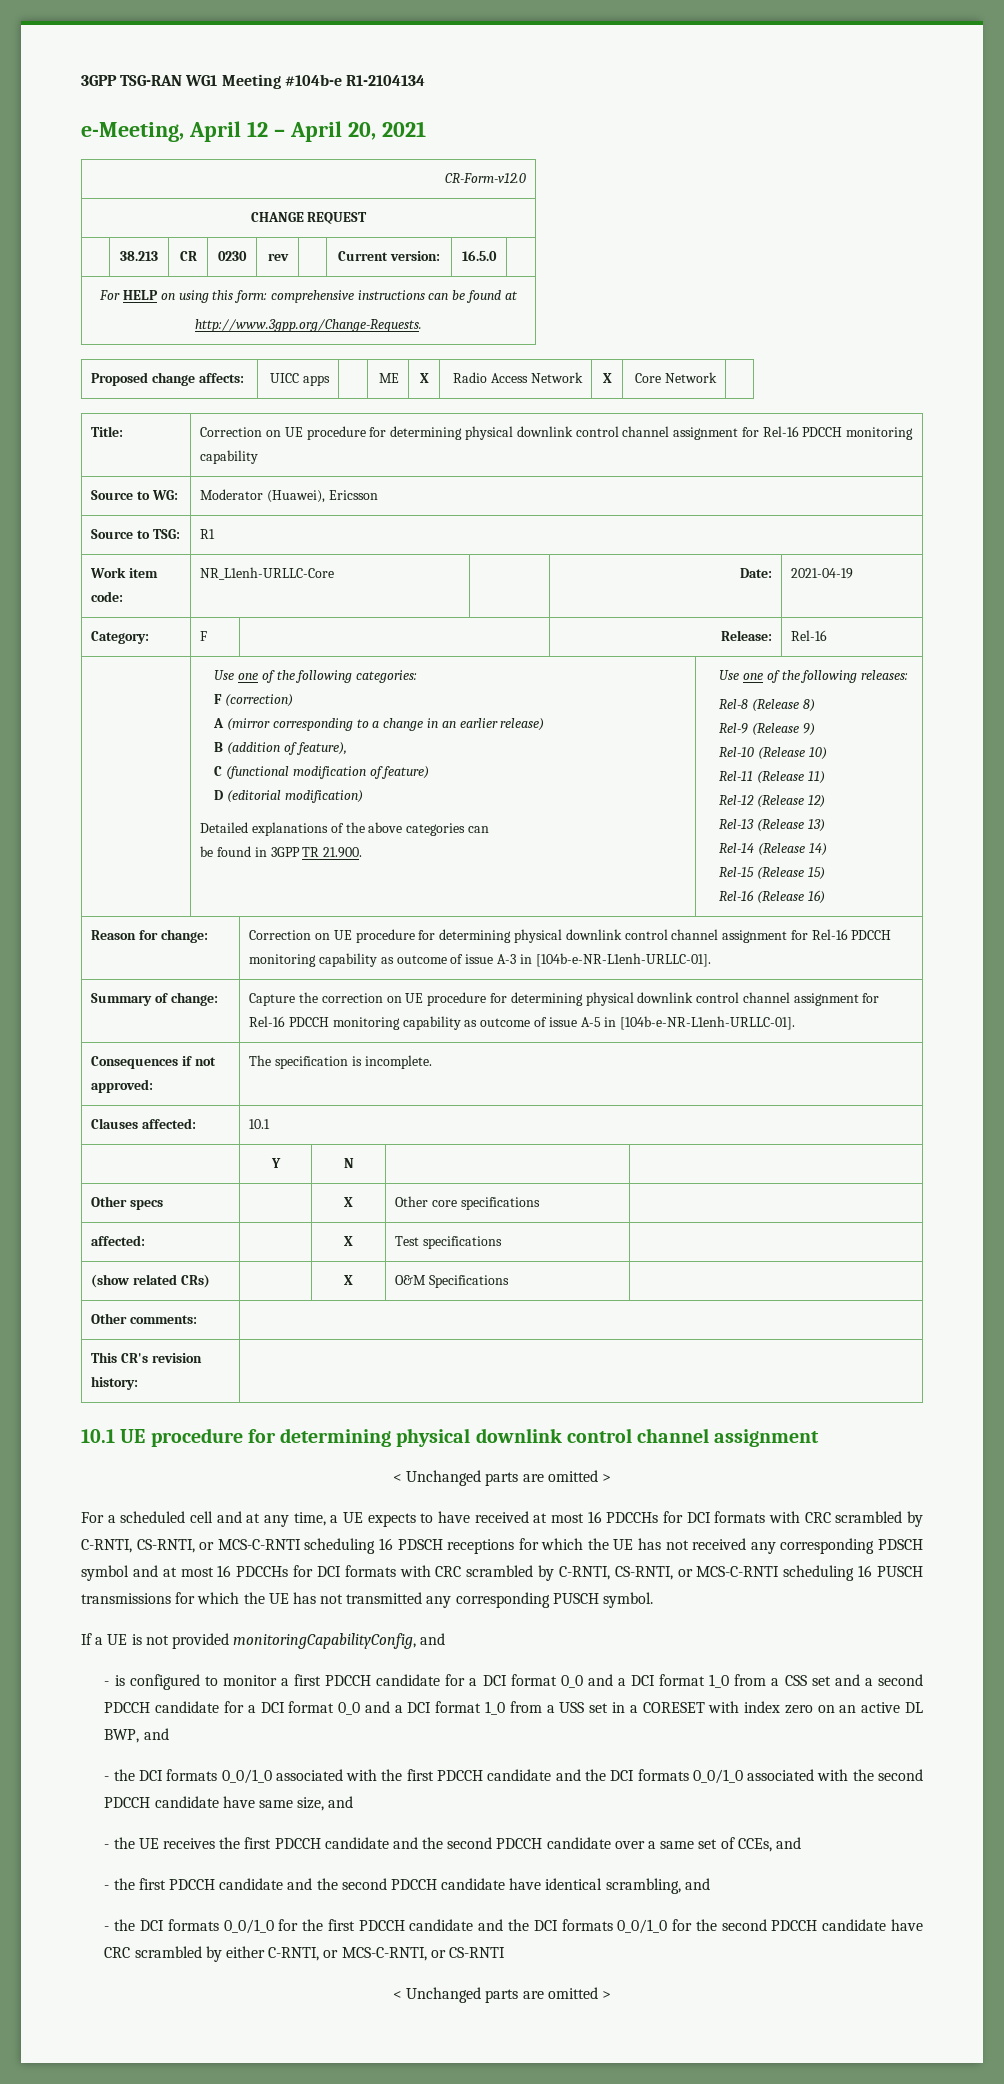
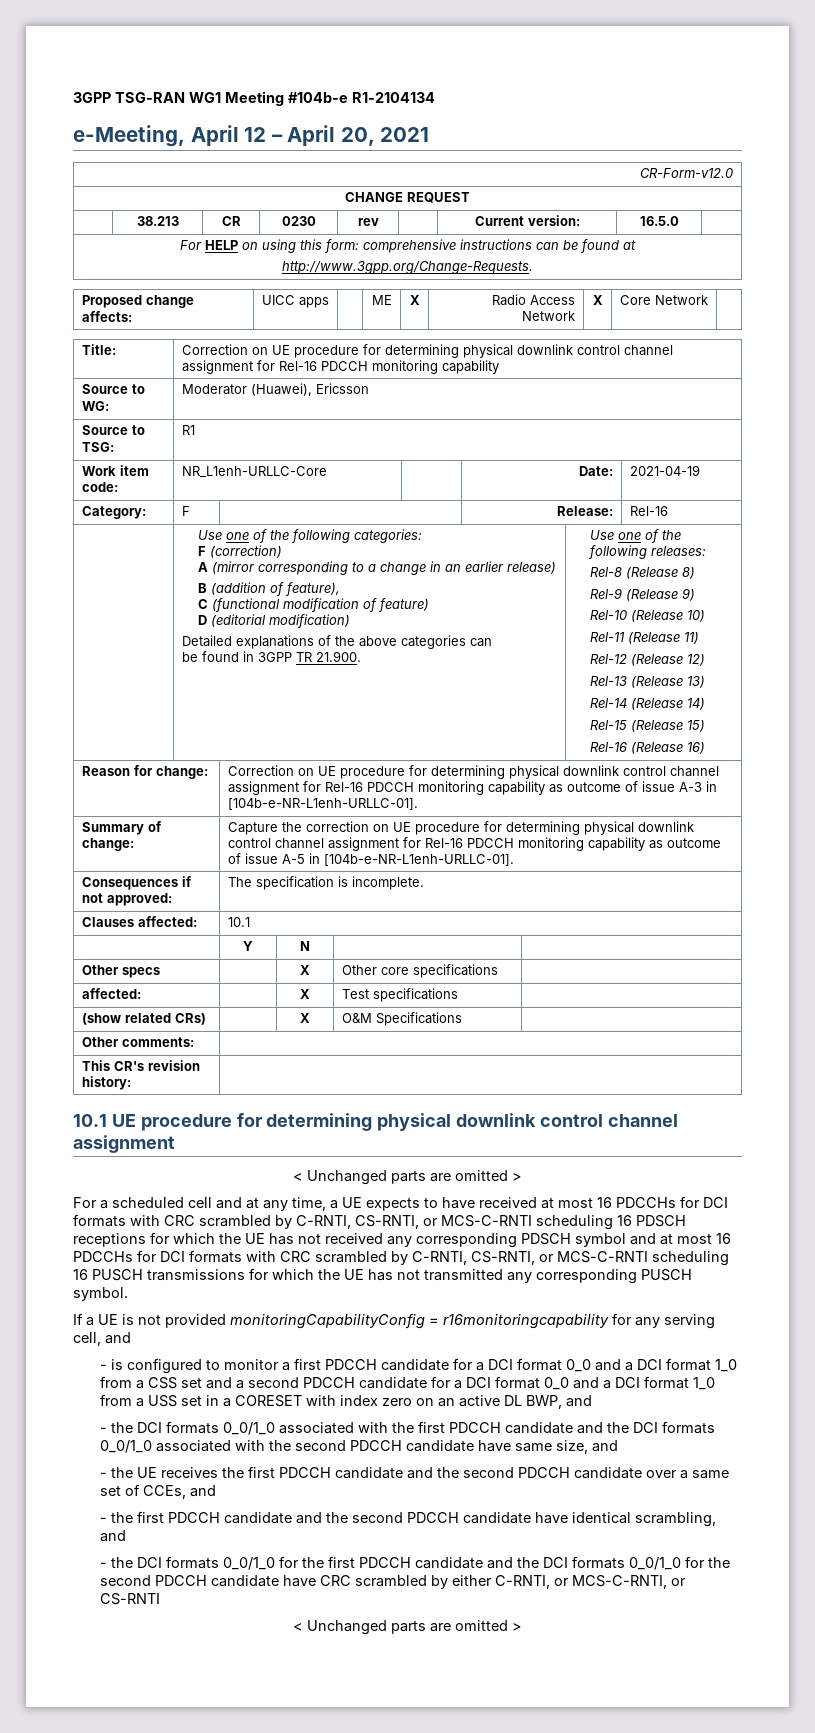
- If a UE is not provided monitoringCapabilityConfig, and
+ If a UE is not provided monitoringCapabilityConfig = r16monitoringcapability for any serving cell, and

